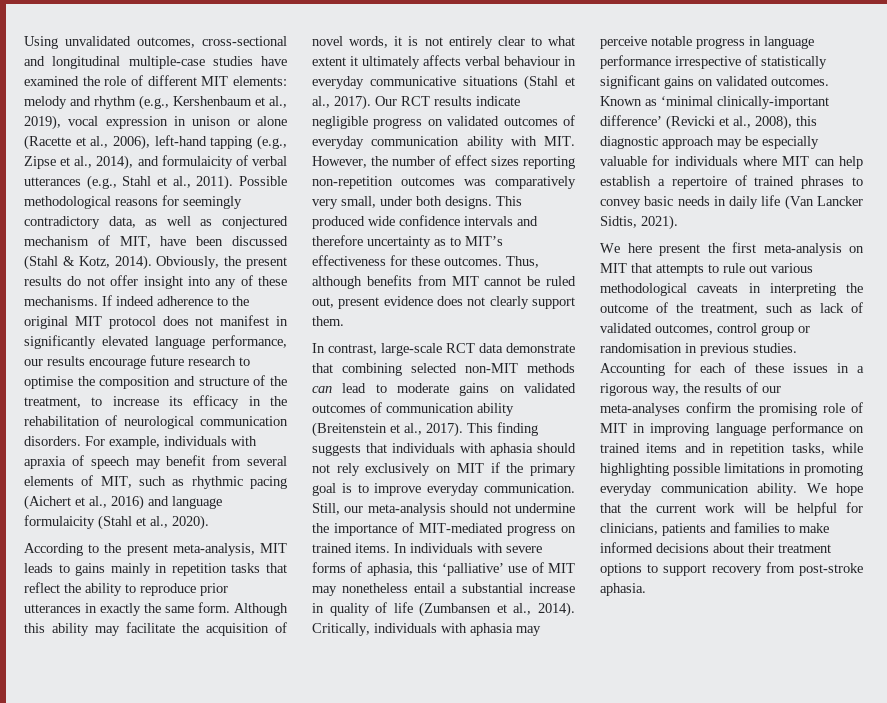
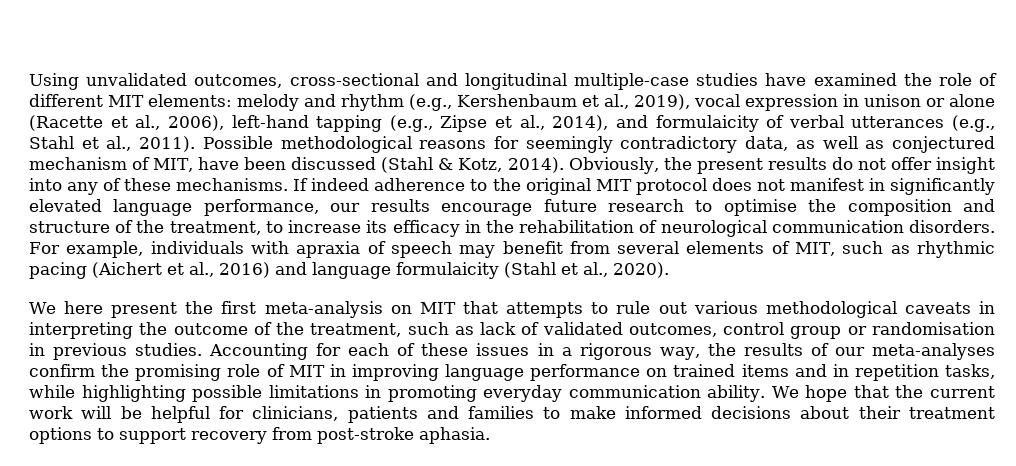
- According to the present meta-analysis, MIT leads to gains mainly in repetition tasks that reflect the ability to reproduce prior utterances in exactly the same form. Although this ability may facilitate the acquisition of novel words, it is not entirely clear to what extent it ultimately affects verbal behaviour in everyday communicative situations (Stahl et al., 2017). Our RCT results indicate negligible progress on validated outcomes of everyday communication ability with MIT. However, the number of effect sizes reporting non-repetition outcomes was comparatively very small, under both designs. This produced wide confidence intervals and therefore uncertainty as to MIT’s effectiveness for these outcomes. Thus, although benefits from MIT cannot be ruled out, present evidence does not clearly support them.
- In contrast, large-scale RCT data demonstrate that combining selected non-MIT methods can lead to moderate gains on validated outcomes of communication ability (Breitenstein et al., 2017). This finding suggests that individuals with aphasia should not rely exclusively on MIT if the primary goal is to improve everyday communication. Still, our meta-analysis should not undermine the importance of MIT-mediated progress on trained items. In individuals with severe forms of aphasia, this ‘palliative’ use of MIT may nonetheless entail a substantial increase in quality of life (Zumbansen et al., 2014). Critically, individuals with aphasia may perceive notable progress in language performance irrespective of statistically significant gains on validated outcomes. Known as ‘minimal clinically-important difference’ (Revicki et al., 2008), this diagnostic approach may be especially valuable for individuals where MIT can help establish a repertoire of trained phrases to convey basic needs in daily life (Van Lancker Sidtis, 2021).

